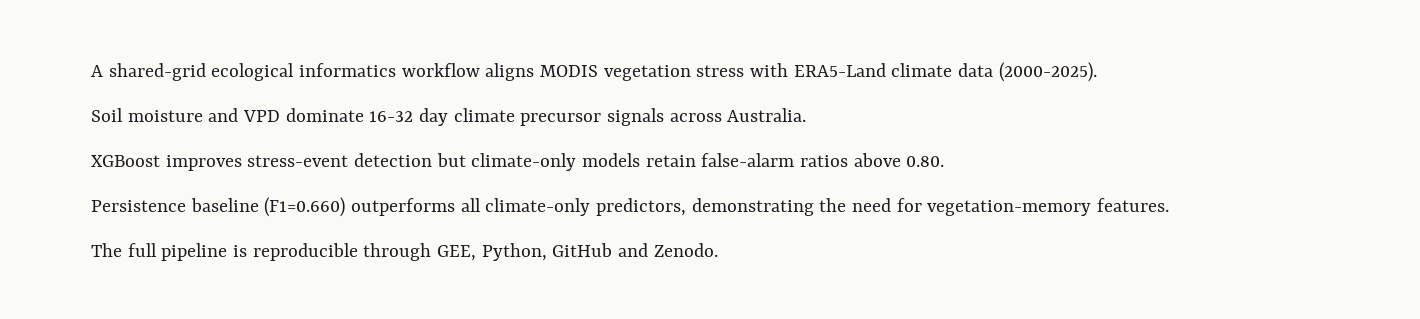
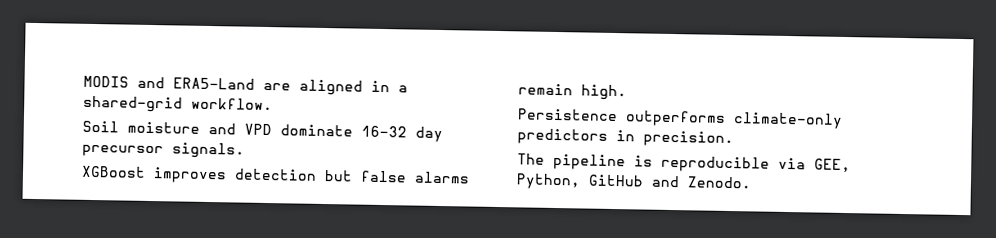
- A shared-grid ecological informatics workflow aligns MODIS vegetation stress with ERA5-Land climate data (2000-2025).
+ MODIS and ERA5-Land are aligned in a shared-grid workflow.
- Soil moisture and VPD dominate 16-32 day climate precursor signals across Australia.
+ Soil moisture and VPD dominate 16-32 day precursor signals.
- XGBoost improves stress-event detection but climate-only models retain false-alarm ratios above 0.80.
- Persistence baseline (F1=0.660) outperforms all climate-only predictors, demonstrating the need for vegetation-memory features.
+ XGBoost improves detection but false alarms remain high.
+ Persistence outperforms climate-only predictors in precision.
- The full pipeline is reproducible through GEE, Python, GitHub and Zenodo.
+ The pipeline is reproducible via GEE, Python, GitHub and Zenodo.

